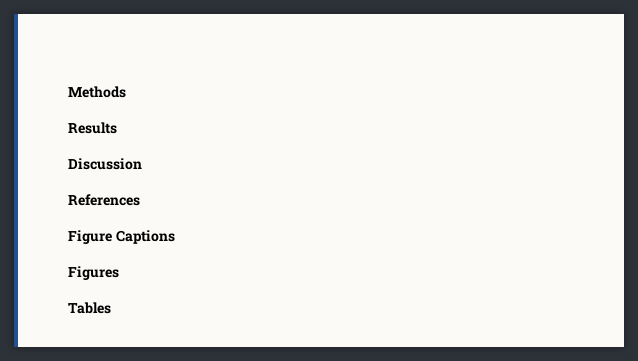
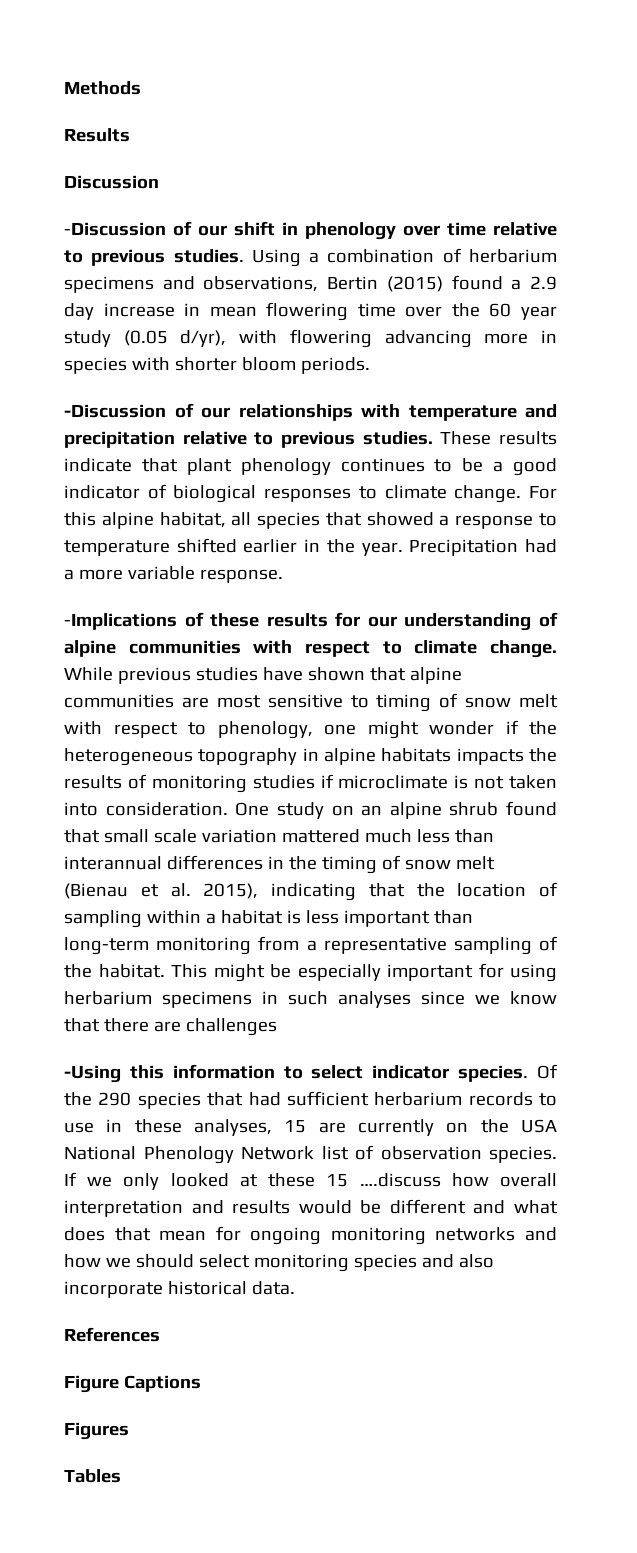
+ -Discussion of our shift in phenology over time relative to previous studies. Using a combination of herbarium specimens and observations, Bertin (2015) found a 2.9 day increase in mean flowering time over the 60 year study (0.05 d/yr), with flowering advancing more in species with shorter bloom periods.
+ -Discussion of our relationships with temperature and precipitation relative to previous studies. These results indicate that plant phenology continues to be a good indicator of biological responses to climate change. For this alpine habitat, all species that showed a response to temperature shifted earlier in the year. Precipitation had a more variable response.
+ -Implications of these results for our understanding of alpine communities with respect to climate change. While previous studies have shown that alpine communities are most sensitive to timing of snow melt with respect to phenology, one might wonder if the heterogeneous topography in alpine habitats impacts the results of monitoring studies if microclimate is not taken into consideration. One study on an alpine shrub found that small scale variation mattered much less than interannual differences in the timing of snow melt (Bienau et al. 2015), indicating that the location of sampling within a habitat is less important than long-term monitoring from a representative sampling of the habitat. This might be especially important for using herbarium specimens in such analyses since we know that there are challenges
+ -Using this information to select indicator species. Of the 290 species that had sufficient herbarium records to use in these analyses, 15 are currently on the USA National Phenology Network list of observation species. If we only looked at these 15 ….discuss how overall interpretation and results would be different and what does that mean for ongoing monitoring networks and how we should select monitoring species and also incorporate historical data.

